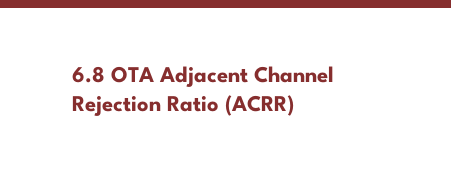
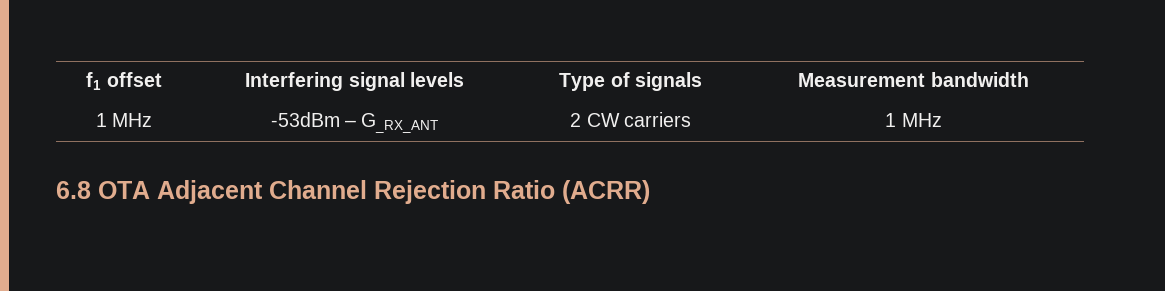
+ f1 offset | Interfering signal levels | Type of signals | Measurement bandwidth
+ 1 MHz | -53dBm – G_RX_ANT | 2 CW carriers | 1 MHz

